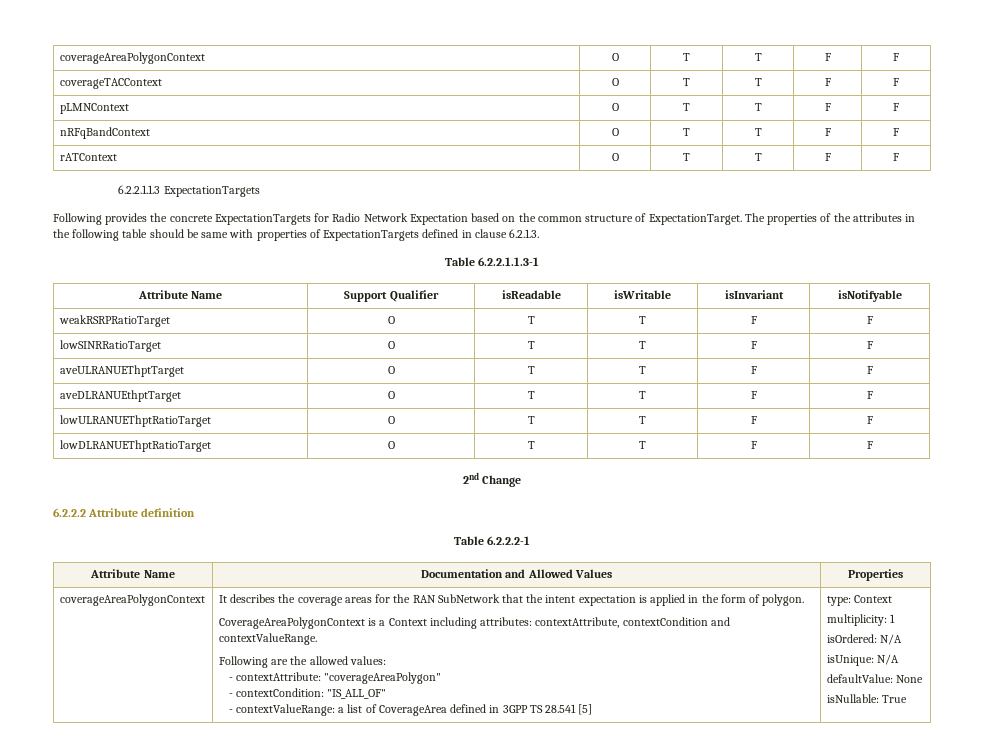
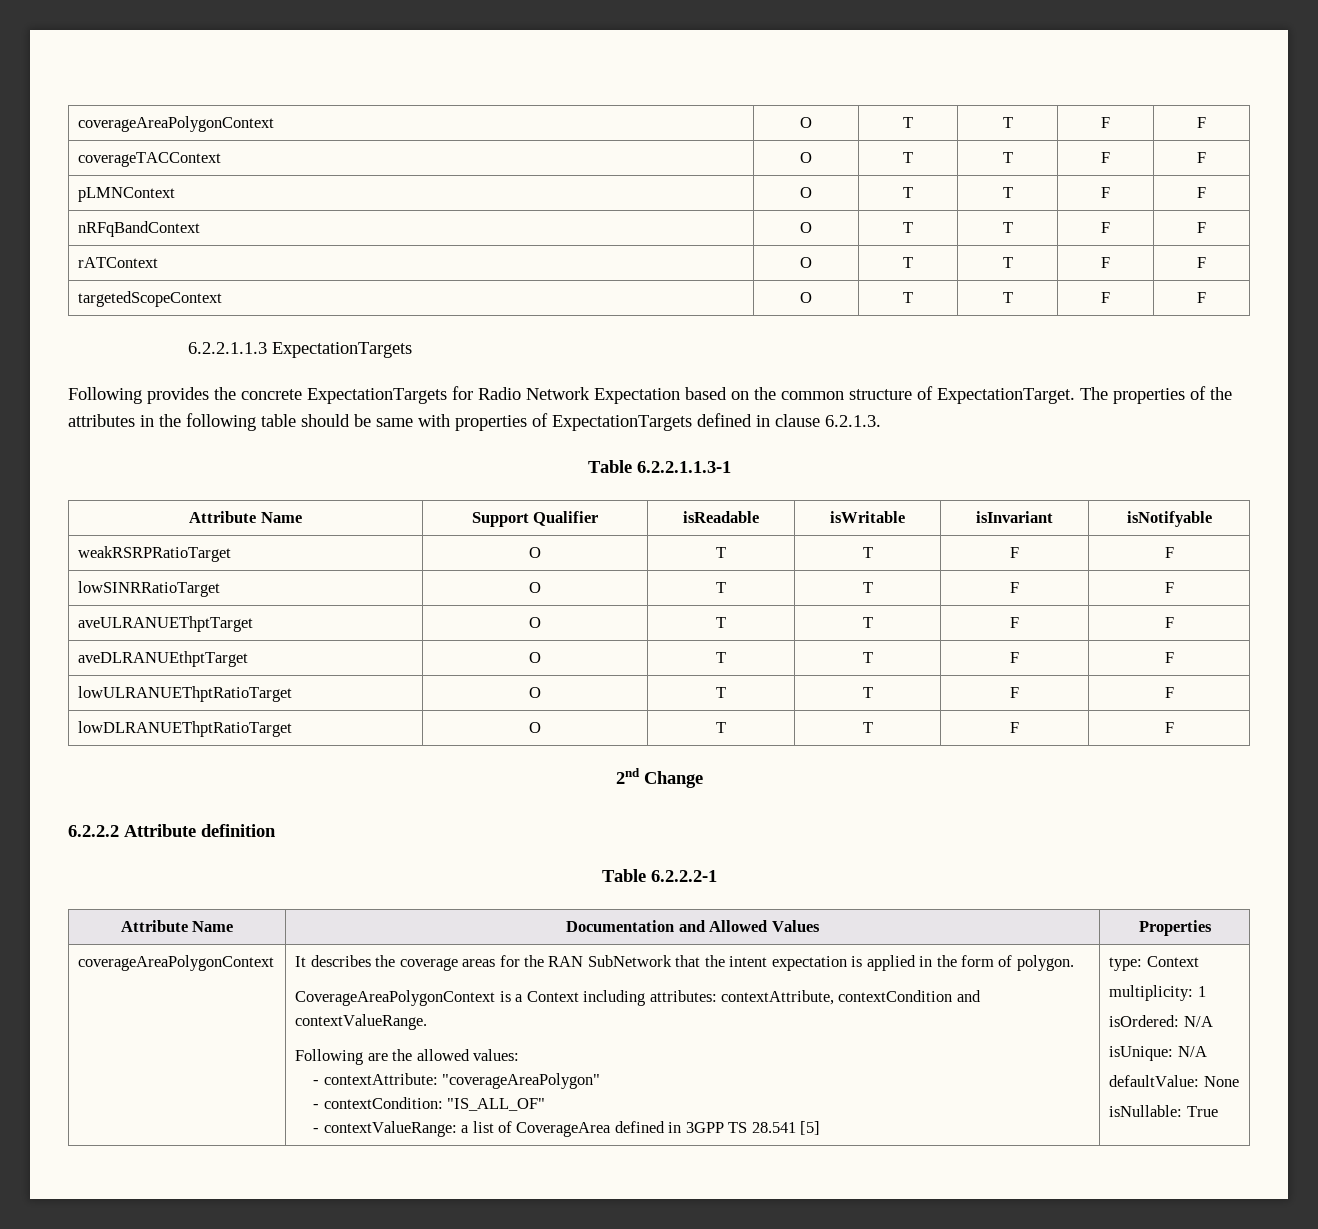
+ targetedScopeContext | O | T | T | F | F

